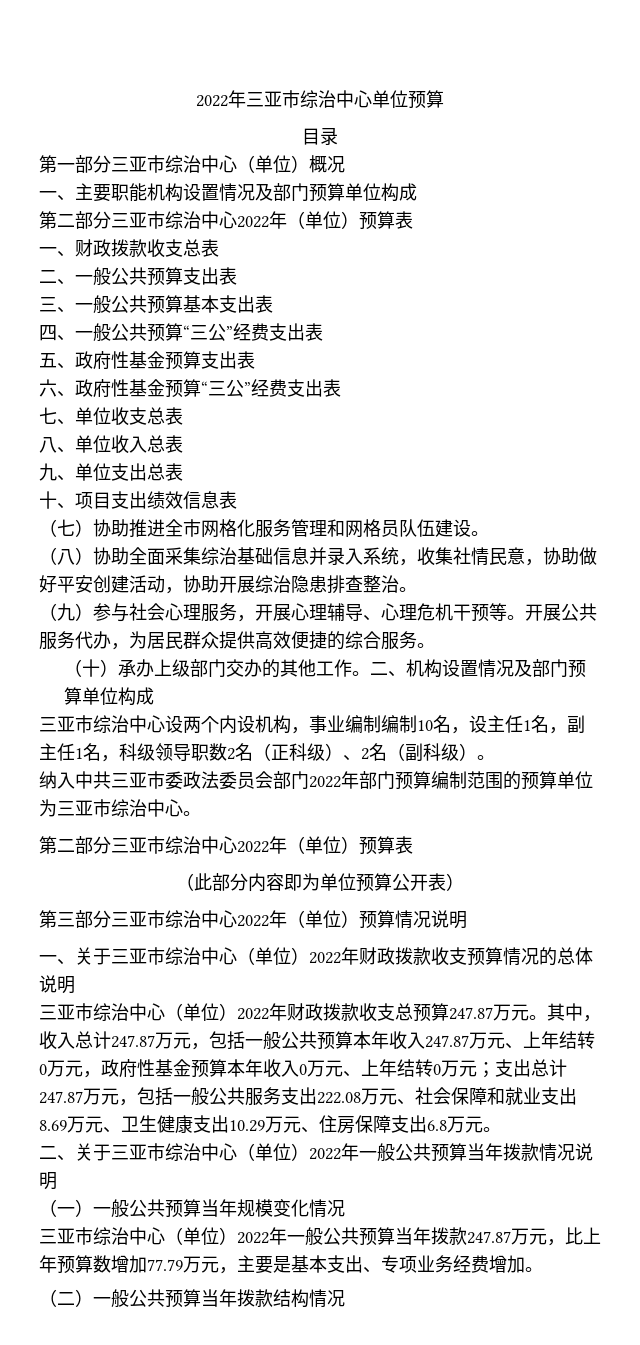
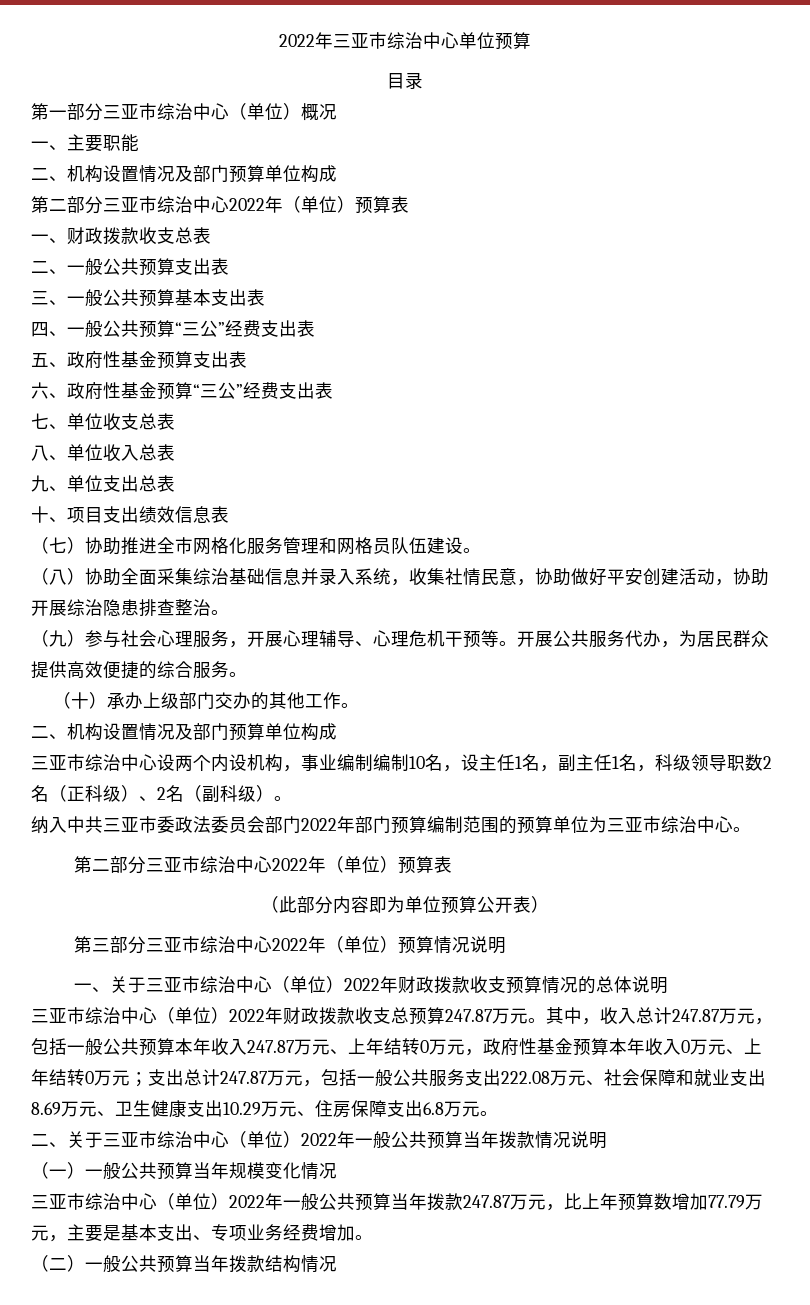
- 一、主要职能机构设置情况及部门预算单位构成
+ 一、主要职能
+ 二、机构设置情况及部门预算单位构成
- （十）承办上级部门交办的其他工作。二、机构设置情况及部门预算单位构成
+ （十）承办上级部门交办的其他工作。
+ 二、机构设置情况及部门预算单位构成

